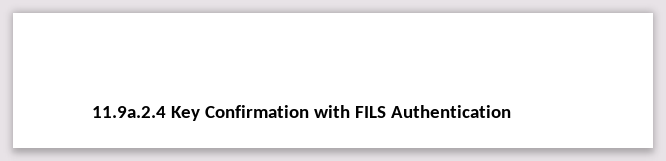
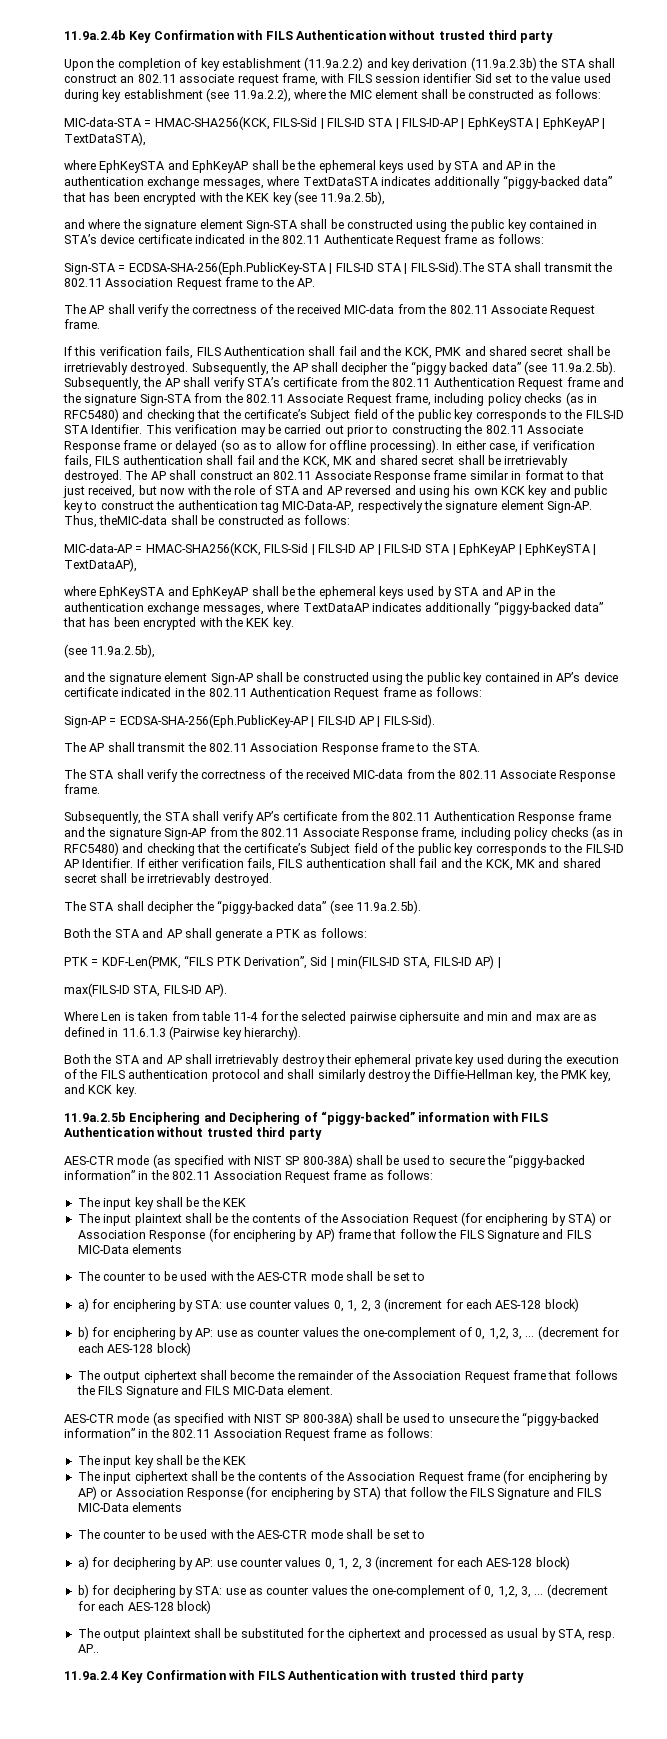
+ 11.9a.2.4b Key Confirmation with FILS Authentication without trusted third party
+ Upon the completion of key establishment (11.9a.2.2) and key derivation (11.9a.2.3b) the STA shall construct an 802.11 associate request frame, with FILS session identifier Sid set to the value used during key establishment (see 11.9a.2.2), where the MIC element shall be constructed as follows:
+ MIC-data-STA = HMAC-SHA256(KCK, FILS-Sid | FILS-ID STA | FILS-ID-AP | EphKeySTA | EphKeyAP | TextDataSTA),
+ where EphKeySTA and EphKeyAP shall be the ephemeral keys used by STA and AP in the authentication exchange messages, where TextDataSTA indicates additionally “piggy-backed data” that has been encrypted with the KEK key (see 11.9a.2.5b),
+ and where the signature element Sign-STA shall be constructed using the public key contained in STA’s device certificate indicated in the 802.11 Authenticate Request frame as follows:
+ Sign-STA = ECDSA-SHA-256(Eph.PublicKey-STA | FILS-ID STA | FILS-Sid).The STA shall transmit the 802.11 Association Request frame to the AP.
+ The AP shall verify the correctness of the received MIC-data from the 802.11 Associate Request frame.
+ If this verification fails, FILS Authentication shall fail and the KCK, PMK and shared secret shall be irretrievably destroyed. Subsequently, the AP shall decipher the “piggy backed data” (see 11.9a.2.5b). Subsequently, the AP shall verify STA’s certificate from the 802.11 Authentication Request frame and the signature Sign-STA from the 802.11 Associate Request frame, including policy checks (as in RFC5480) and checking that the certificate’s Subject field of the public key corresponds to the FILS-ID STA Identifier. This verification may be carried out prior to constructing the 802.11 Associate Response frame or delayed (so as to allow for offline processing). In either case, if verification fails, FILS authentication shall fail and the KCK, MK and shared secret shall be irretrievably destroyed. The AP shall construct an 802.11 Associate Response frame similar in format to that just received, but now with the role of STA and AP reversed and using his own KCK key and public key to construct the authentication tag MIC-Data-AP, respectively the signature element Sign-AP. Thus, theMIC-data shall be constructed as follows:
+ MIC-data-AP = HMAC-SHA256(KCK, FILS-Sid | FILS-ID AP | FILS-ID STA | EphKeyAP | EphKeySTA | TextDataAP),
+ where EphKeySTA and EphKeyAP shall be the ephemeral keys used by STA and AP in the authentication exchange messages, where TextDataAP indicates additionally “piggy-backed data” that has been encrypted with the KEK key.
+ (see 11.9a.2.5b),
+ and the signature element Sign-AP shall be constructed using the public key contained in AP’s device certificate indicated in the 802.11 Authentication Request frame as follows:
+ Sign-AP = ECDSA-SHA-256(Eph.PublicKey-AP | FILS-ID AP | FILS-Sid).
+ The AP shall transmit the 802.11 Association Response frame to the STA.
+ The STA shall verify the correctness of the received MIC-data from the 802.11 Associate Response frame.
+ Subsequently, the STA shall verify AP’s certificate from the 802.11 Authentication Response frame and the signature Sign-AP from the 802.11 Associate Response frame, including policy checks (as in RFC5480) and checking that the certificate’s Subject field of the public key corresponds to the FILS-ID AP Identifier. If either verification fails, FILS authentication shall fail and the KCK, MK and shared secret shall be irretrievably destroyed.
+ The STA shall decipher the “piggy-backed data” (see 11.9a.2.5b).
+ Both the STA and AP shall generate a PTK as follows:
+ PTK = KDF-Len(PMK, “FILS PTK Derivation”, Sid | min(FILS-ID STA, FILS-ID AP) |
+ max(FILS-ID STA, FILS-ID AP).
+ Where Len is taken from table 11-4 for the selected pairwise ciphersuite and min and max are as defined in 11.6.1.3 (Pairwise key hierarchy).
+ Both the STA and AP shall irretrievably destroy their ephemeral private key used during the execution of the FILS authentication protocol and shall similarly destroy the Diffie-Hellman key, the PMK key, and KCK key.
+ 11.9a.2.5b Enciphering and Deciphering of “piggy-backed” information with FILS Authentication without trusted third party
+ AES-CTR mode (as specified with NIST SP 800-38A) shall be used to secure the “piggy-backed information” in the 802.11 Association Request frame as follows:
+ The input key shall be the KEK
+ The input plaintext shall be the contents of the Association Request (for enciphering by STA) or Association Response (for enciphering by AP) frame that follow the FILS Signature and FILS MIC-Data elements
+ The counter to be used with the AES-CTR mode shall be set to
+ a) for enciphering by STA: use counter values 0, 1, 2, 3 (increment for each AES-128 block)
+ b) for enciphering by AP: use as counter values the one-complement of 0, 1,2, 3, ... (decrement for each AES-128 block)
+ The output ciphertext shall become the remainder of the Association Request frame that follows the FILS Signature and FILS MIC-Data element.
+ AES-CTR mode (as specified with NIST SP 800-38A) shall be used to unsecure the “piggy-backed information” in the 802.11 Association Request frame as follows:
+ The input key shall be the KEK
+ The input ciphertext shall be the contents of the Association Request frame (for enciphering by AP) or Association Response (for enciphering by STA) that follow the FILS Signature and FILS MIC-Data elements
+ The counter to be used with the AES-CTR mode shall be set to
+ a) for deciphering by AP: use counter values 0, 1, 2, 3 (increment for each AES-128 block)
+ b) for deciphering by STA: use as counter values the one-complement of 0, 1,2, 3, ... (decrement for each AES-128 block)
+ The output plaintext shall be substituted for the ciphertext and processed as usual by STA, resp. AP..
- 11.9a.2.4 Key Confirmation with FILS Authentication
+ 11.9a.2.4 Key Confirmation with FILS Authentication with trusted third party

